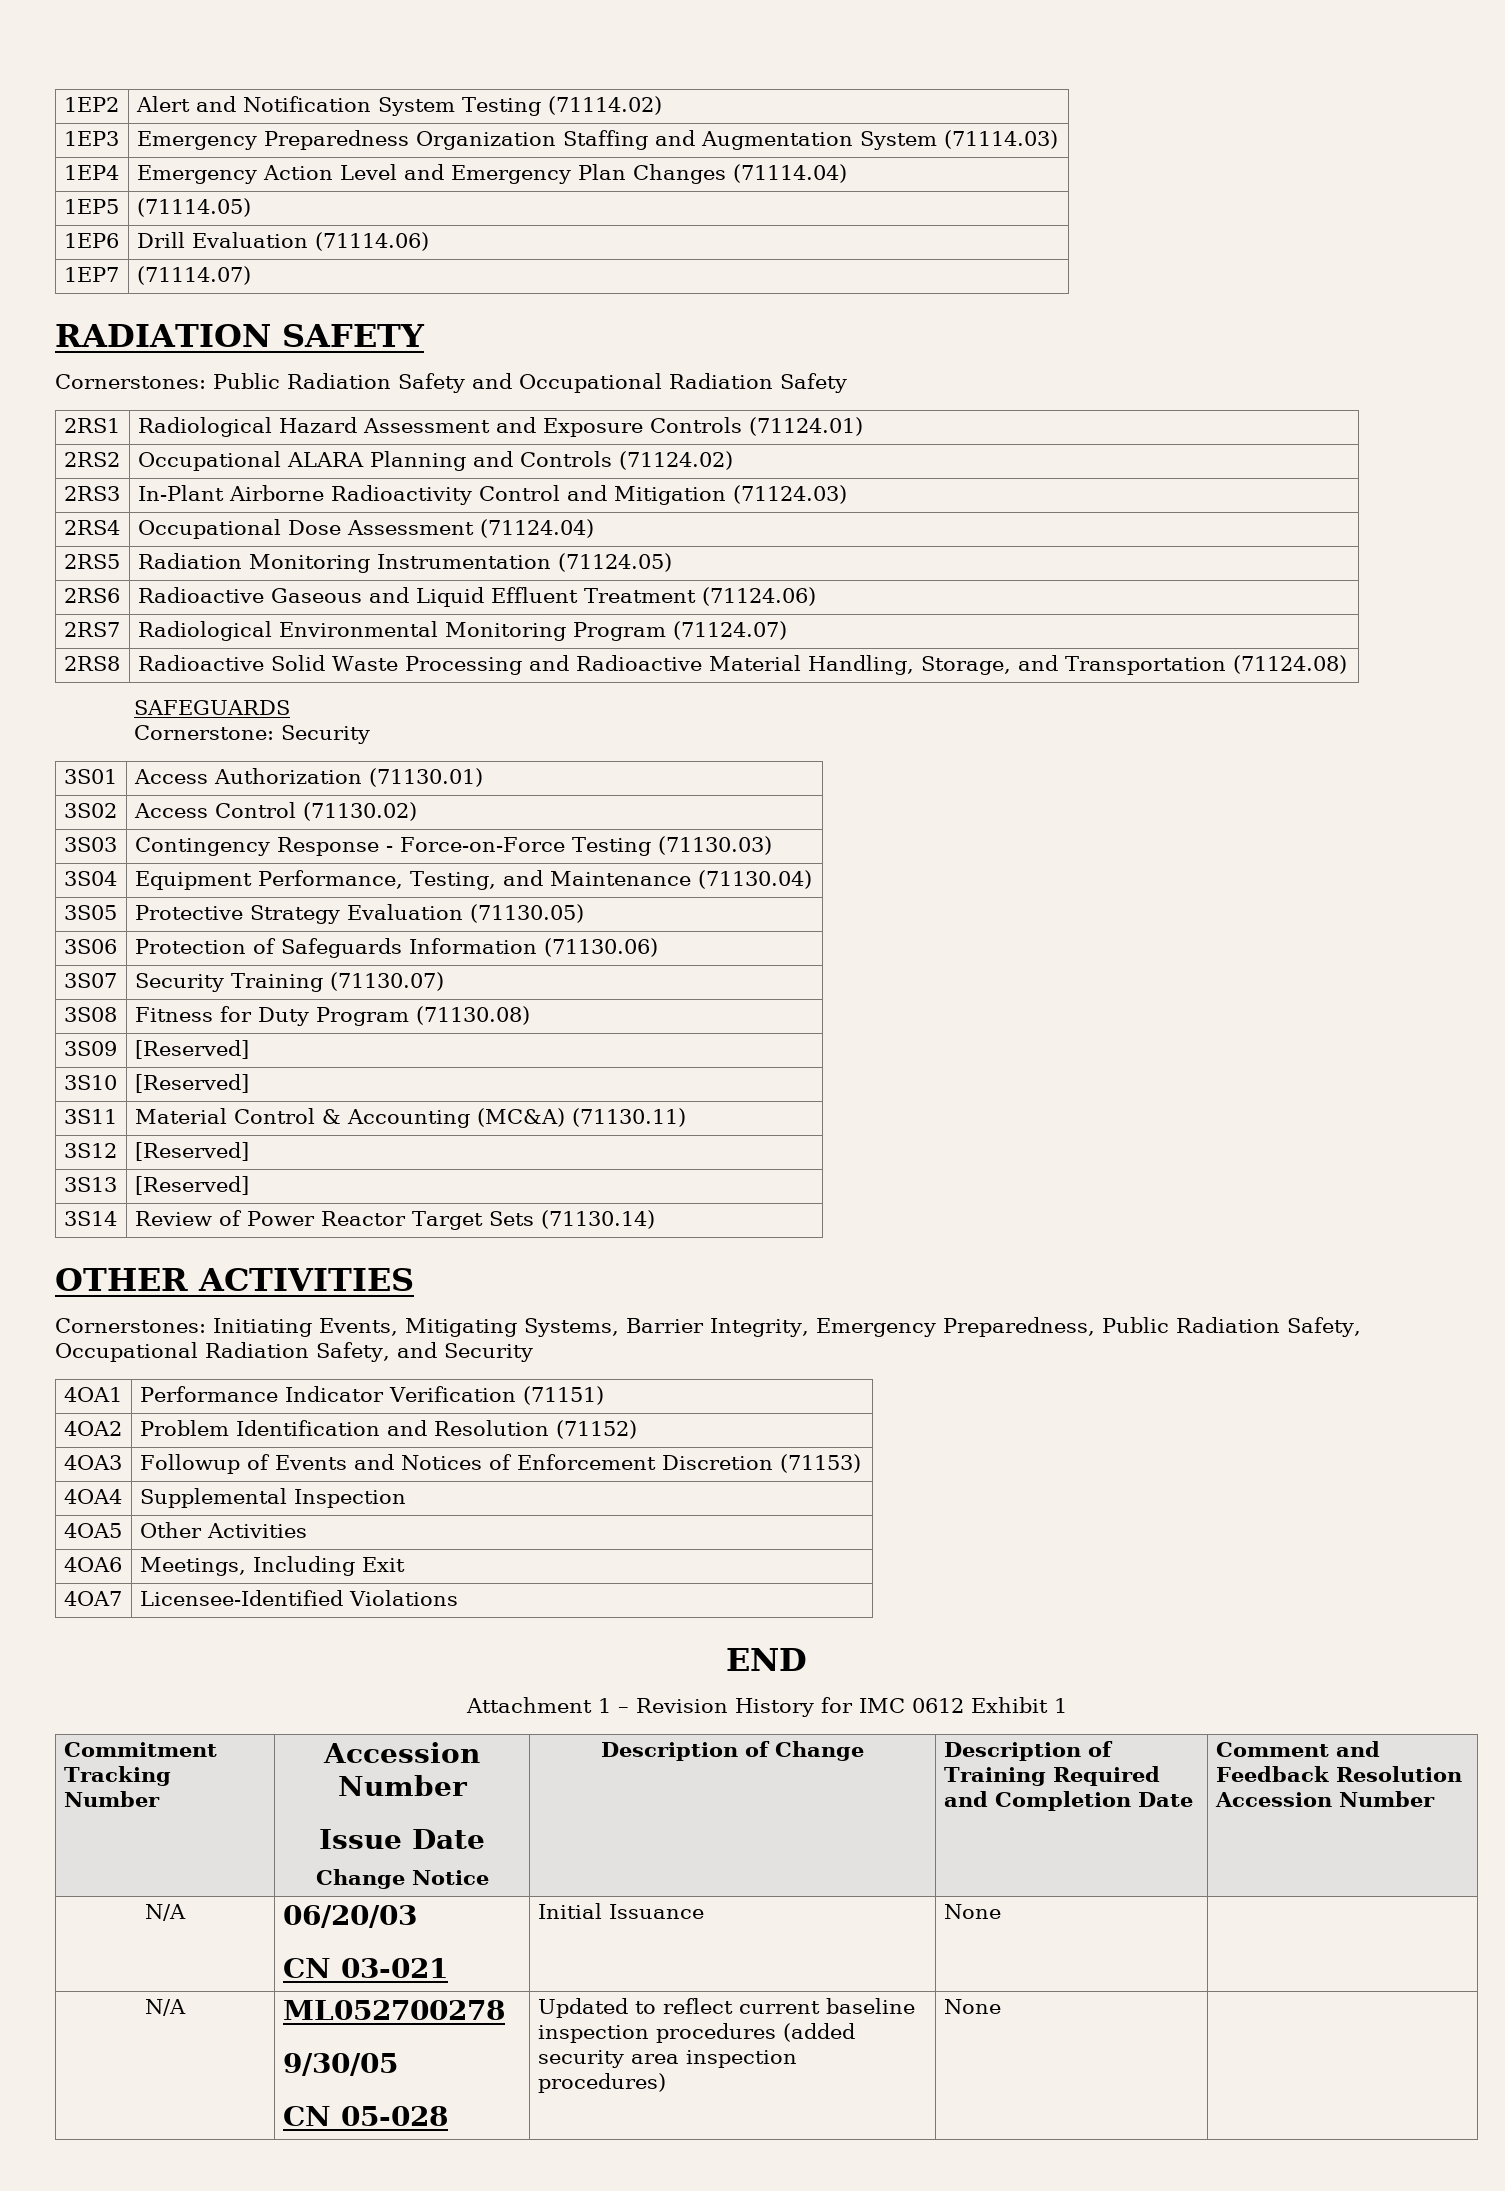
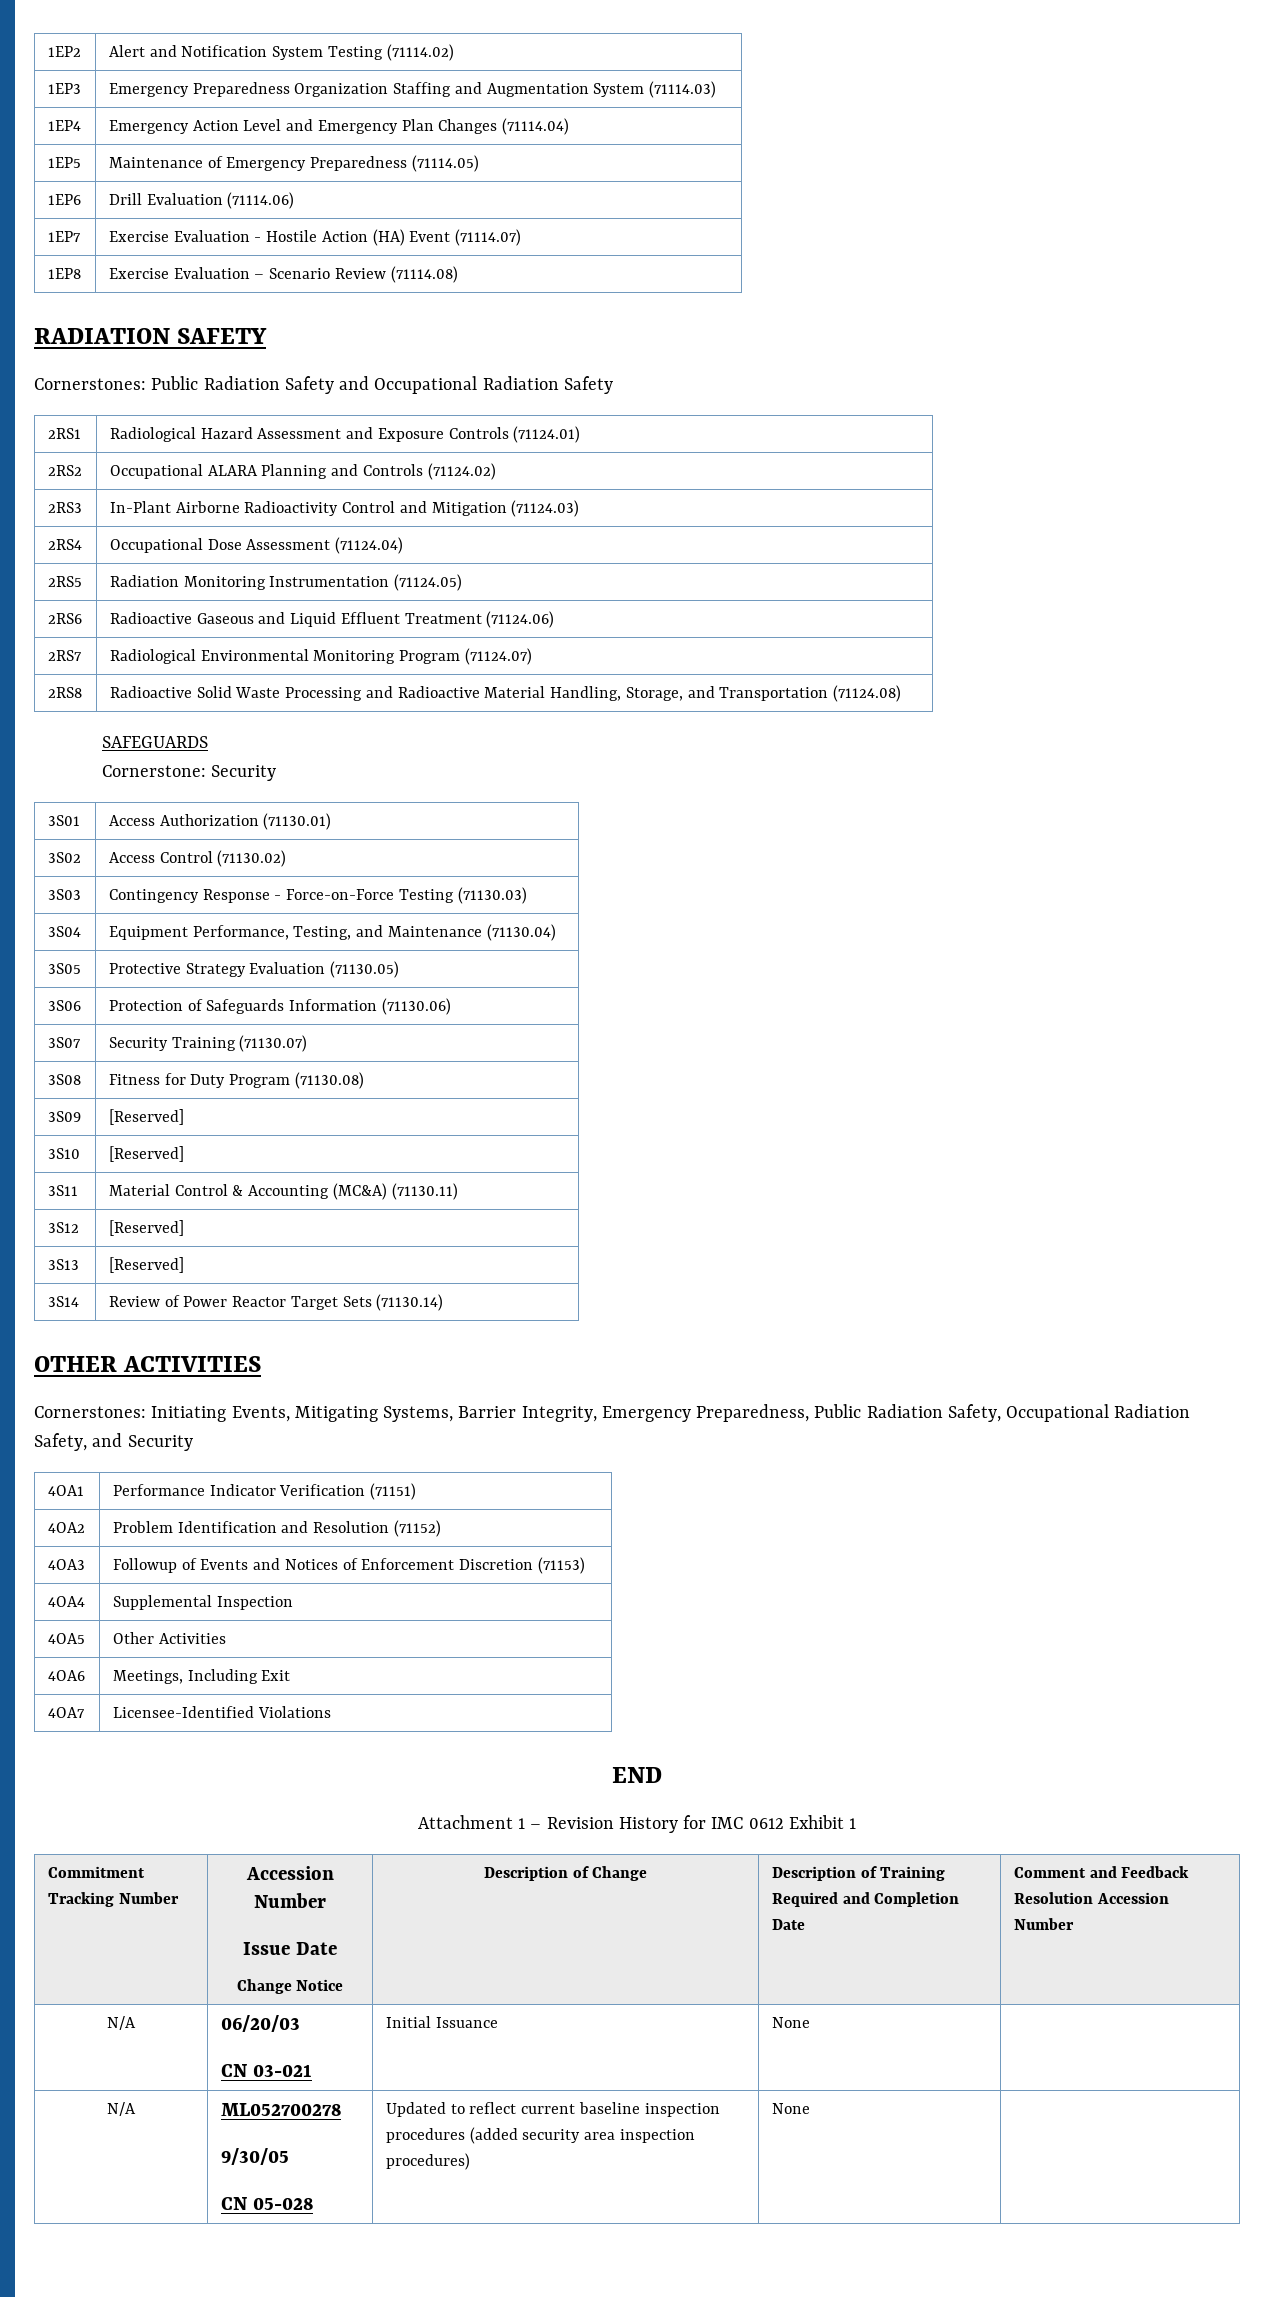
- 1EP5 | (71114.05)
+ 1EP5 | Maintenance of Emergency Preparedness (71114.05)
- 1EP7 | (71114.07)
+ 1EP7 | Exercise Evaluation - Hostile Action (HA) Event (71114.07)
+ 1EP8 | Exercise Evaluation – Scenario Review (71114.08)

